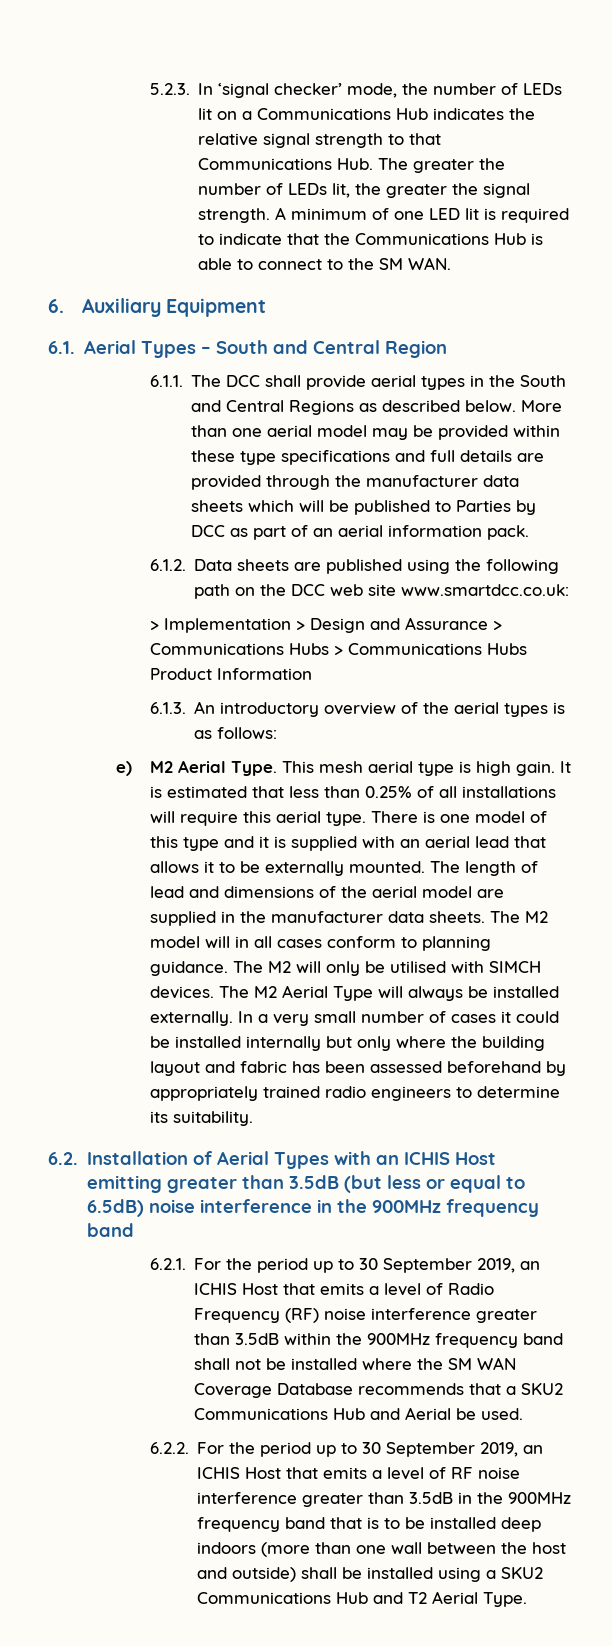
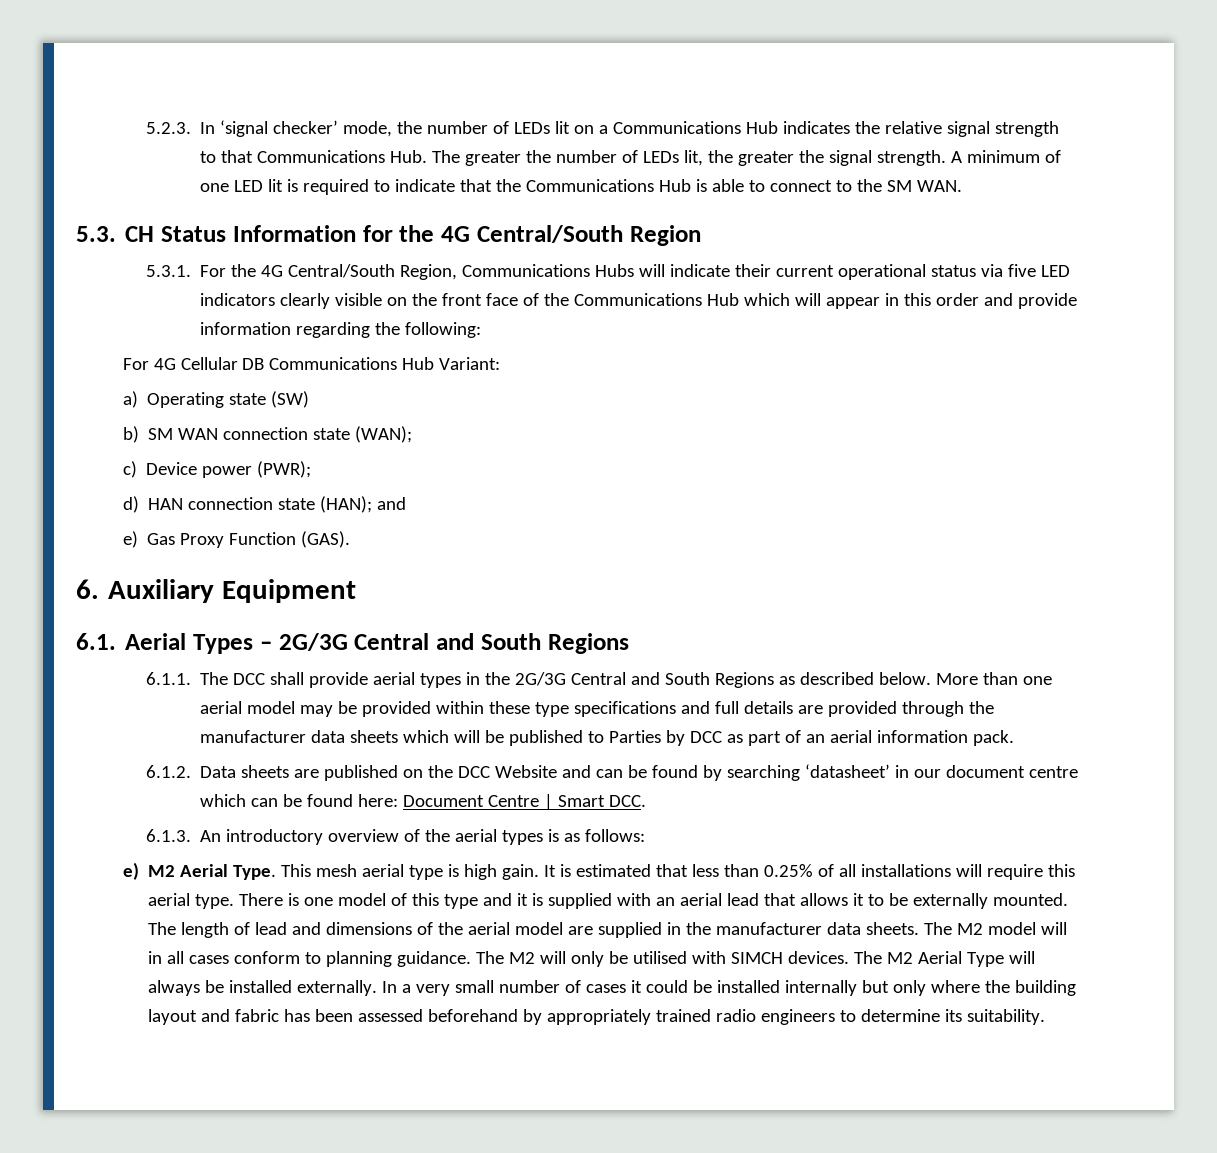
+ 5.3. CH Status Information for the 4G Central/South Region
+ 5.3.1. For the 4G Central/South Region, Communications Hubs will indicate their current operational status via five LED indicators clearly visible on the front face of the Communications Hub which will appear in this order and provide information regarding the following:
+ For 4G Cellular DB Communications Hub Variant:
+ a) Operating state (SW)
+ b) SM WAN connection state (WAN);
+ c) Device power (PWR);
+ d) HAN connection state (HAN); and
+ e) Gas Proxy Function (GAS).
- 6.1. Aerial Types – South and Central Region
+ 6.1. Aerial Types – 2G/3G Central and South Regions
- 6.1.1. The DCC shall provide aerial types in the South and Central Regions as described below.
+ 6.1.1. The DCC shall provide aerial types in the 2G/3G Central and South Regions as described below.
- 6.1.2. Data sheets are published using the following path on the DCC web site www.smartdcc.co.uk:
- > Implementation > Design and Assurance > Communications Hubs > Communications Hubs Product Information
+ 6.1.2. Data sheets are published on the DCC Website and can be found by searching ‘datasheet’ in our document centre which can be found here: Document Centre | Smart DCC.
- 6.2. Installation of Aerial Types with an ICHIS Host emitting greater than 3.5dB (but less or equal to 6.5dB) noise interference in the 900MHz frequency band
- 6.2.1. For the period up to 30 September 2019, an ICHIS Host that emits a level of Radio Frequency (RF) noise interference greater than 3.5dB within the 900MHz frequency band shall not be installed where the SM WAN Coverage Database recommends that a SKU2 Communications Hub and Aerial be used.
- 6.2.2. For the period up to 30 September 2019, an ICHIS Host that emits a level of RF noise interference greater than 3.5dB in the 900MHz frequency band that is to be installed deep indoors (more than one wall between the host and outside) shall be installed using a SKU2 Communications Hub and T2 Aerial Type.

